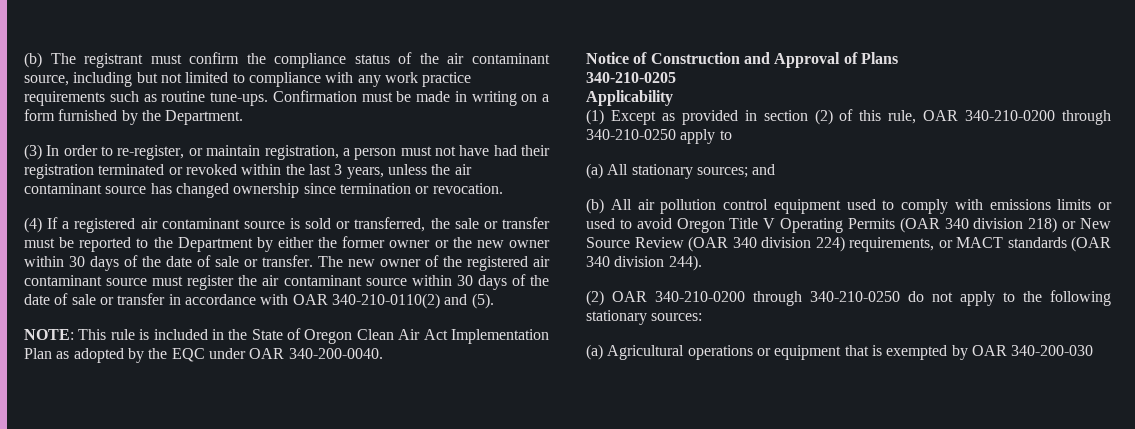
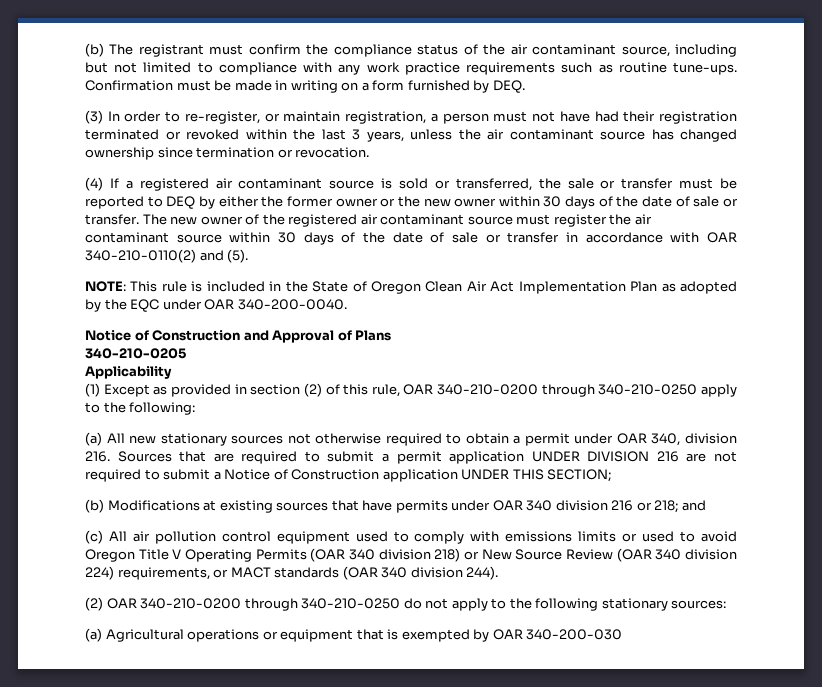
- Confirmation must be made in writing on a form furnished by the Department.
+ Confirmation must be made in writing on a form furnished by DEQ.
- (4) If a registered air contaminant source is sold or transferred, the sale or transfer must be reported to the Department by either the former owner or the new owner within 30 days of the date of sale or transfer.
+ (4) If a registered air contaminant source is sold or transferred, the sale or transfer must be reported to DEQ by either the former owner or the new owner within 30 days of the date of sale or transfer.
- (1) Except as provided in section (2) of this rule, OAR 340-210-0200 through 340-210-0250 apply to
+ (1) Except as provided in section (2) of this rule, OAR 340-210-0200 through 340-210-0250 apply to the following:
- (a) All stationary sources; and
+ (a) All new stationary sources not otherwise required to obtain a permit under OAR 340, division 216. Sources that are required to submit a permit application UNDER DIVISION 216 are not required to submit a Notice of Construction application UNDER THIS SECTION;
+ (b) Modifications at existing sources that have permits under OAR 340 division 216 or 218; and
- (b) All air pollution control equipment used to comply with emissions limits or used to avoid Oregon Title V Operating Permits (OAR 340 division 218) or New Source Review (OAR 340 division 224) requirements, or MACT standards (OAR 340 division 244).
+ (c) All air pollution control equipment used to comply with emissions limits or used to avoid Oregon Title V Operating Permits (OAR 340 division 218) or New Source Review (OAR 340 division 224) requirements, or MACT standards (OAR 340 division 244).

